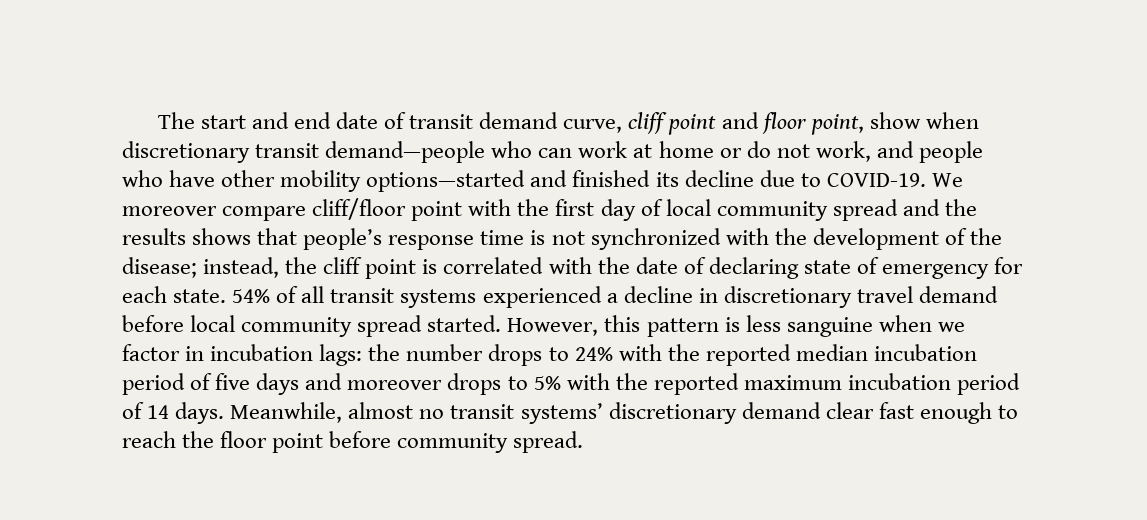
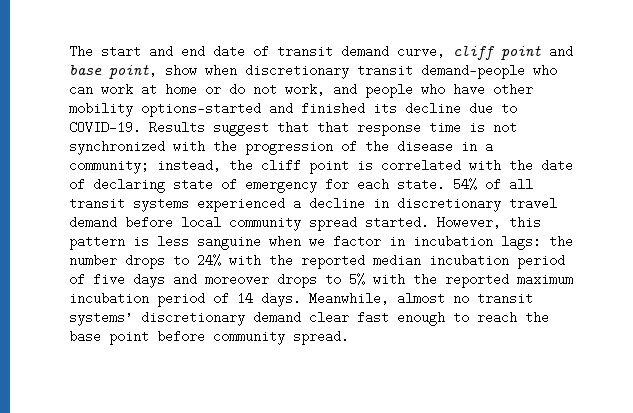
- The start and end date of transit demand curve, cliff point and floor point, show when discretionary transit demand—people who can work at home or do not work, and people who have other mobility options—started and finished its decline due to COVID-19.
+ The start and end date of transit demand curve, cliff point and base point, show when discretionary transit demand—people who can work at home or do not work, and people who have other mobility options—started and finished its decline due to COVID-19.
- We moreover compare cliff/floor point with the first day of local community spread and the results shows that people’s response time is not synchronized with the development of the disease; instead, the cliff point is correlated with the date of declaring state of emergency for each state.
+ Results suggest that that response time is not synchronized with the progression of the disease in a community; instead, the cliff point is correlated with the date of declaring state of emergency for each state.
- Meanwhile, almost no transit systems’ discretionary demand clear fast enough to reach the floor point before community spread.
+ Meanwhile, almost no transit systems’ discretionary demand clear fast enough to reach the base point before community spread.

